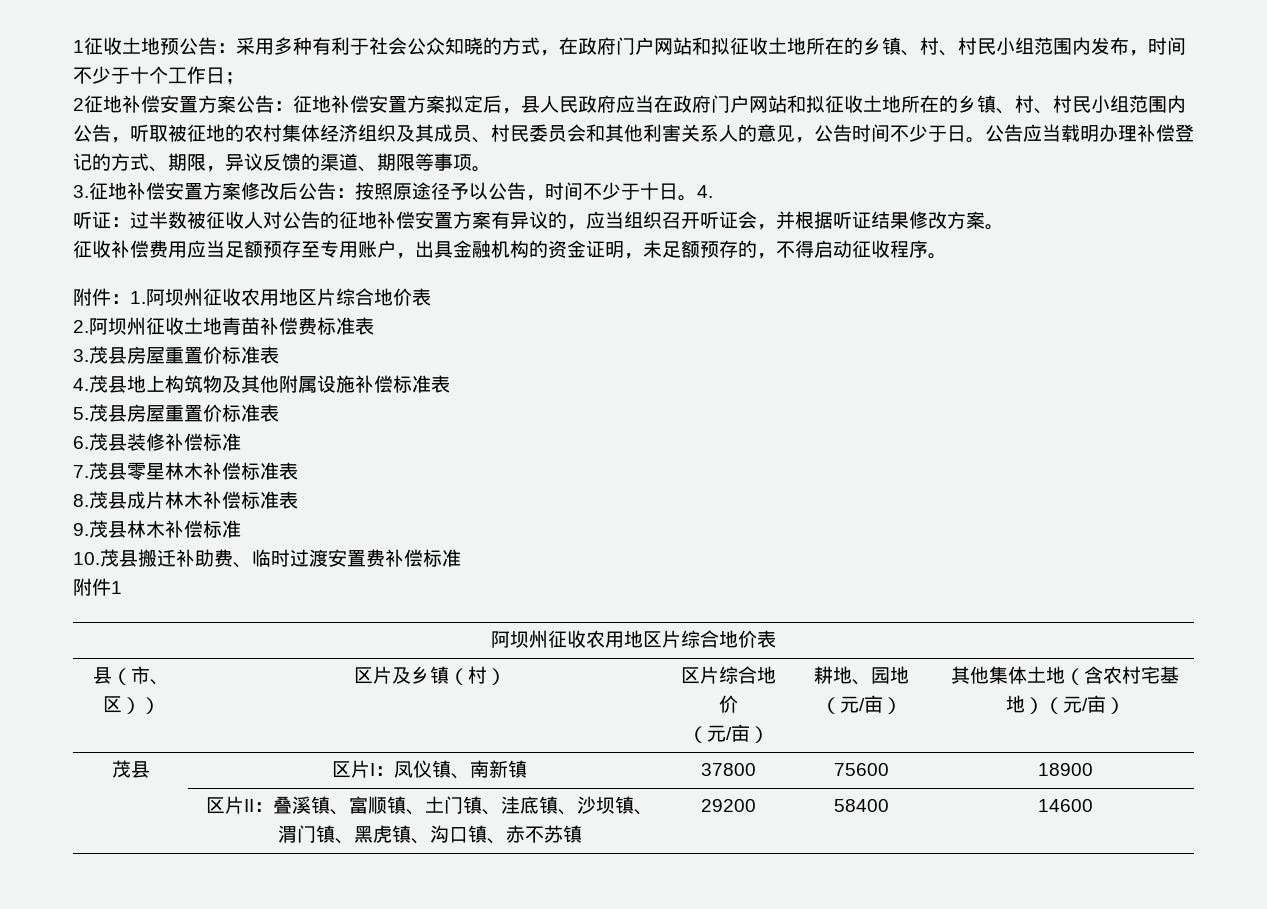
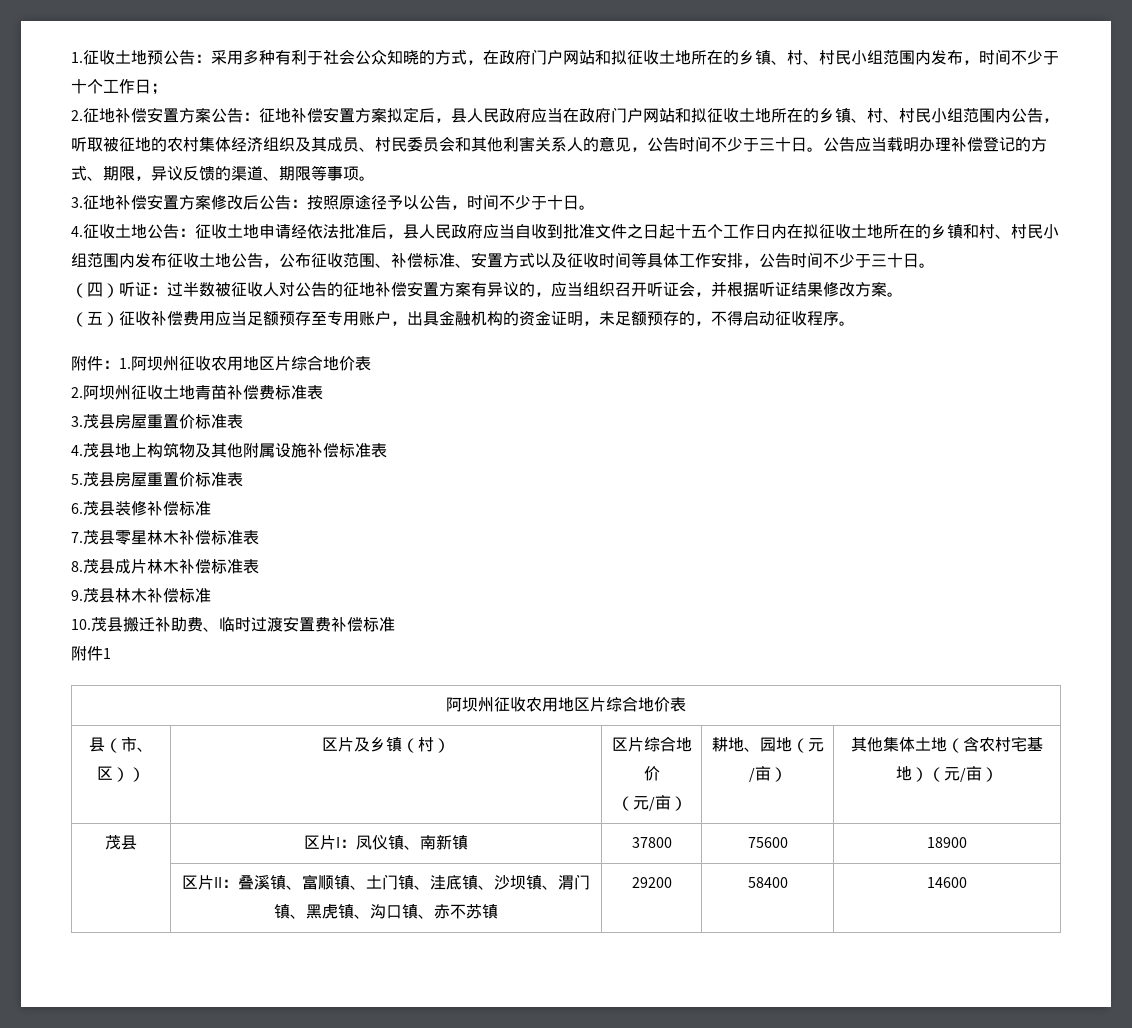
- 1征收土地预公告：采用多种有利于社会公众知晓的方式，在政府门户网站和拟征收土地所在的乡镇、村、村民小组范围内发布，时间不少于十个工作日；
+ 1.征收土地预公告：采用多种有利于社会公众知晓的方式，在政府门户网站和拟征收土地所在的乡镇、村、村民小组范围内发布，时间不少于十个工作日；
- 2征地补偿安置方案公告：征地补偿安置方案拟定后，县人民政府应当在政府门户网站和拟征收土地所在的乡镇、村、村民小组范围内公告，听取被征地的农村集体经济组织及其成员、村民委员会和其他利害关系人的意见，公告时间不少于日。
+ 2.征地补偿安置方案公告：征地补偿安置方案拟定后，县人民政府应当在政府门户网站和拟征收土地所在的乡镇、村、村民小组范围内公告，听取被征地的农村集体经济组织及其成员、村民委员会和其他利害关系人的意见，公告时间不少于三十日。
- 3.征地补偿安置方案修改后公告：按照原途径予以公告，时间不少于十日。4.
- 听证：过半数被征收人对公告的征地补偿安置方案有异议的，应当组织召开听证会，并根据听证结果修改方案。
+ 3.征地补偿安置方案修改后公告：按照原途径予以公告，时间不少于十日。
+ 4.征收土地公告：征收土地申请经依法批准后，县人民政府应当自收到批准文件之日起十五个工作日内在拟征收土地所在的乡镇和村、村民小组范围内发布征收土地公告，公布征收范围、补偿标准、安置方式以及征收时间等具体工作安排，公告时间不少于三十日。
+ （四）听证：过半数被征收人对公告的征地补偿安置方案有异议的，应当组织召开听证会，并根据听证结果修改方案。
- 征收补偿费用应当足额预存至专用账户，出具金融机构的资金证明，未足额预存的，不得启动征收程序。
+ （五）征收补偿费用应当足额预存至专用账户，出具金融机构的资金证明，未足额预存的，不得启动征收程序。

